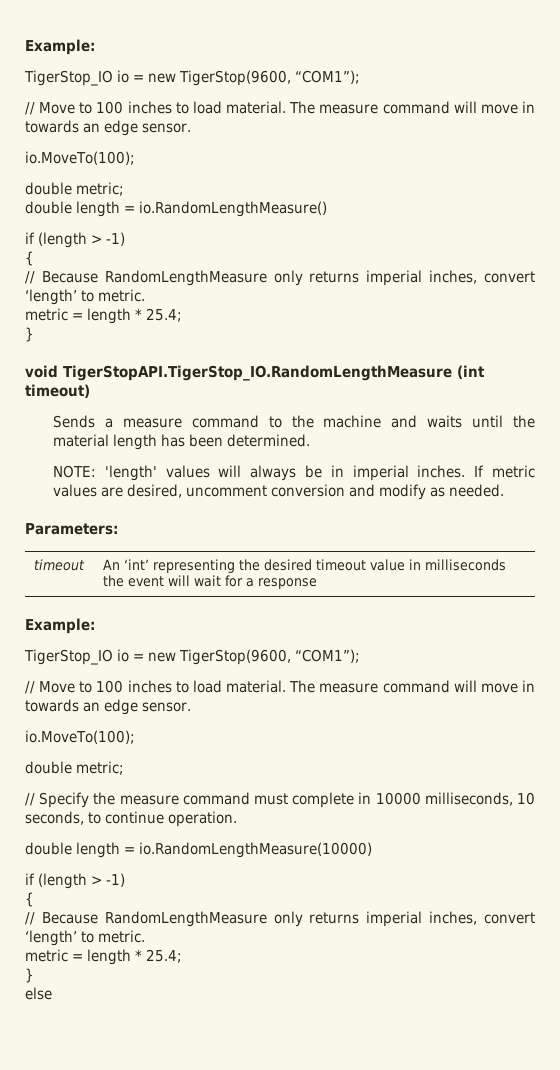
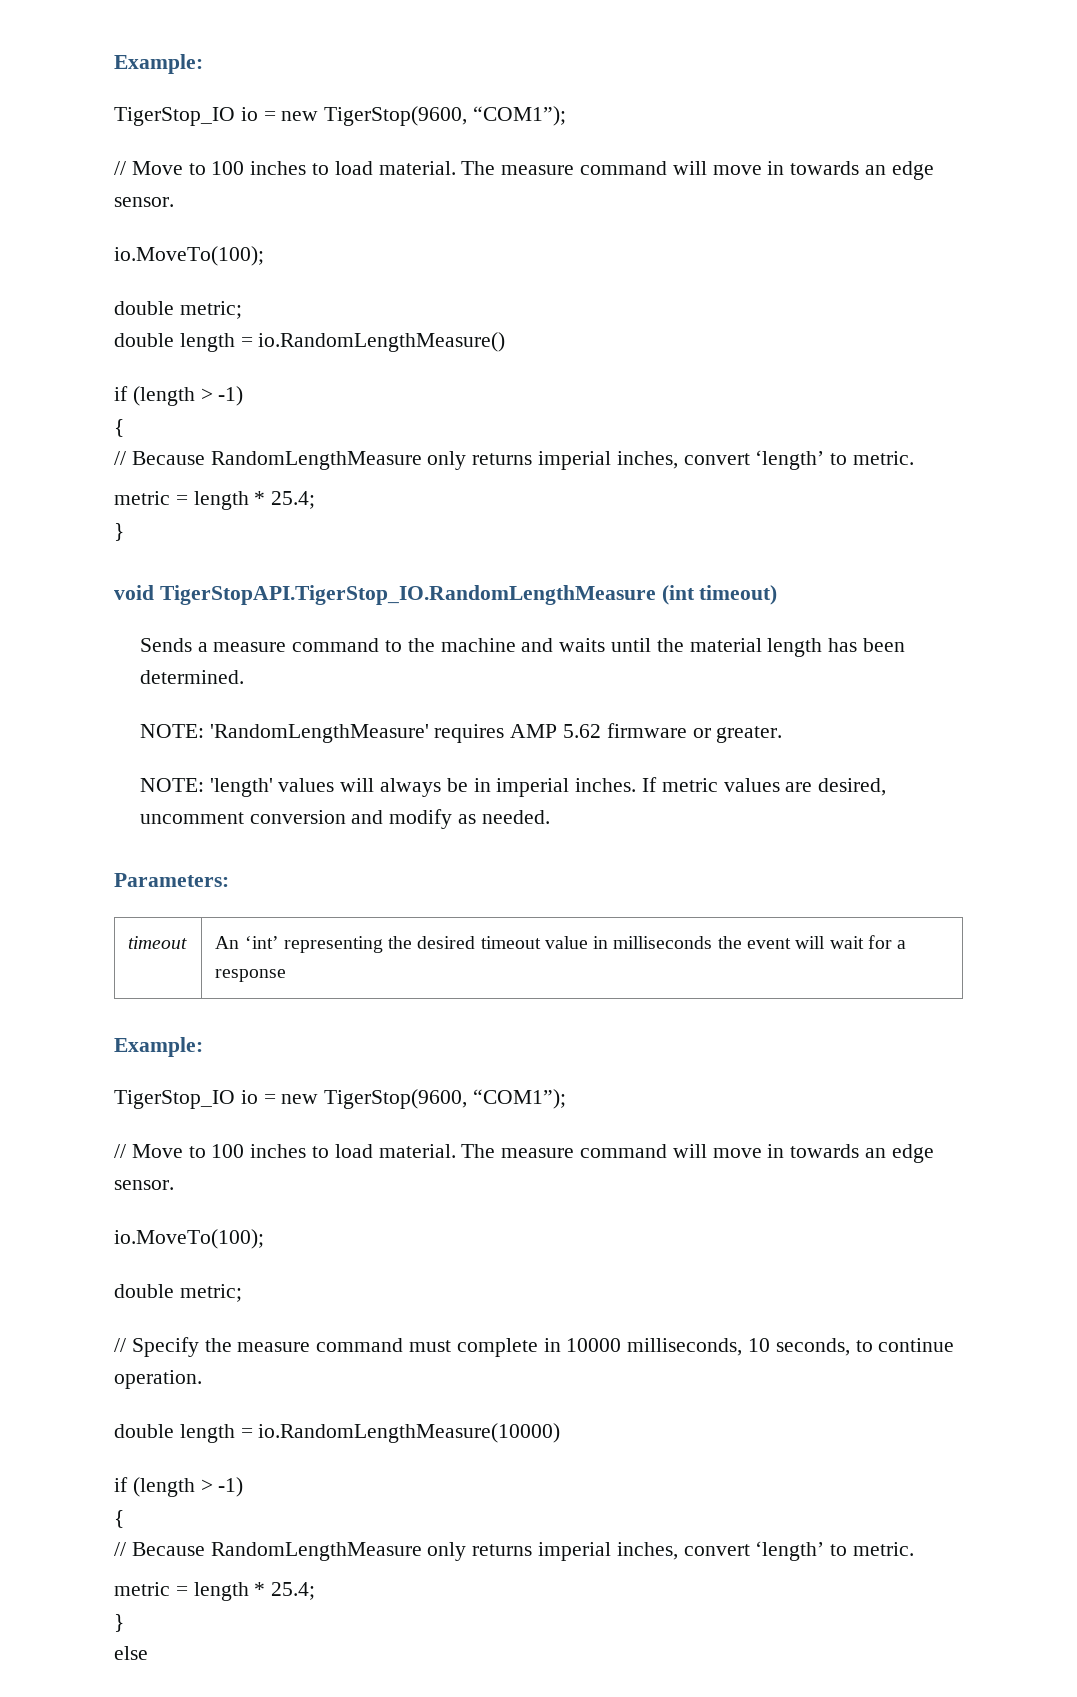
+ NOTE: 'RandomLengthMeasure' requires AMP 5.62 firmware or greater.

